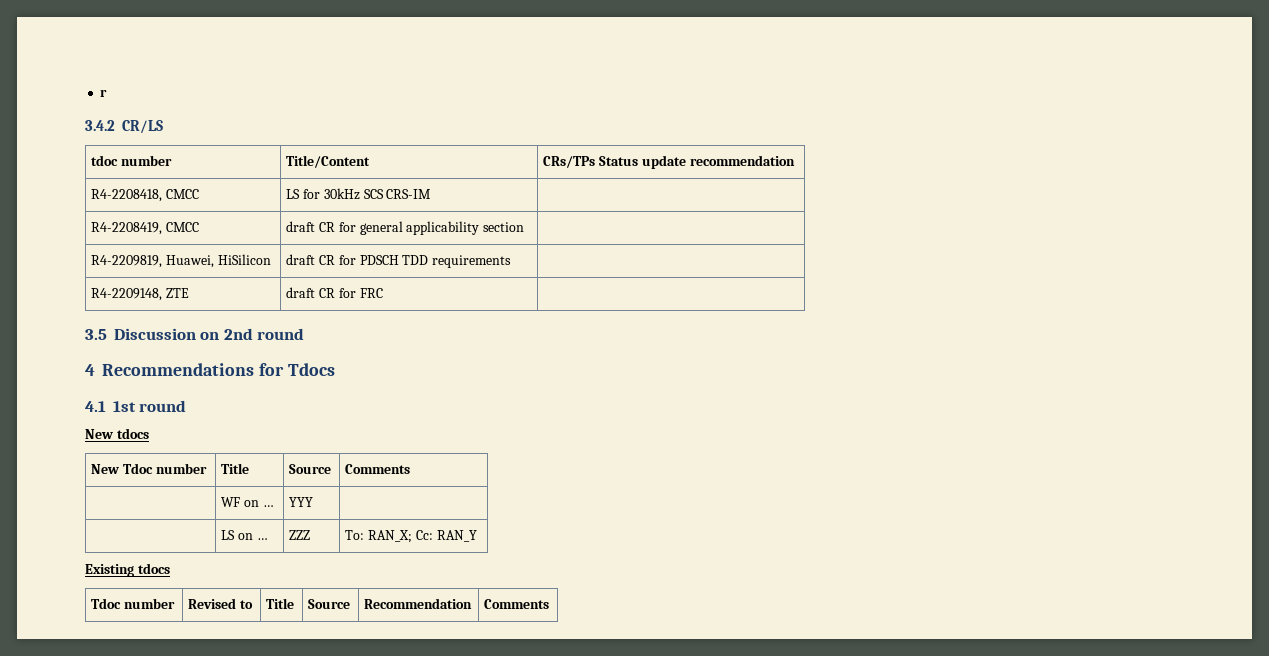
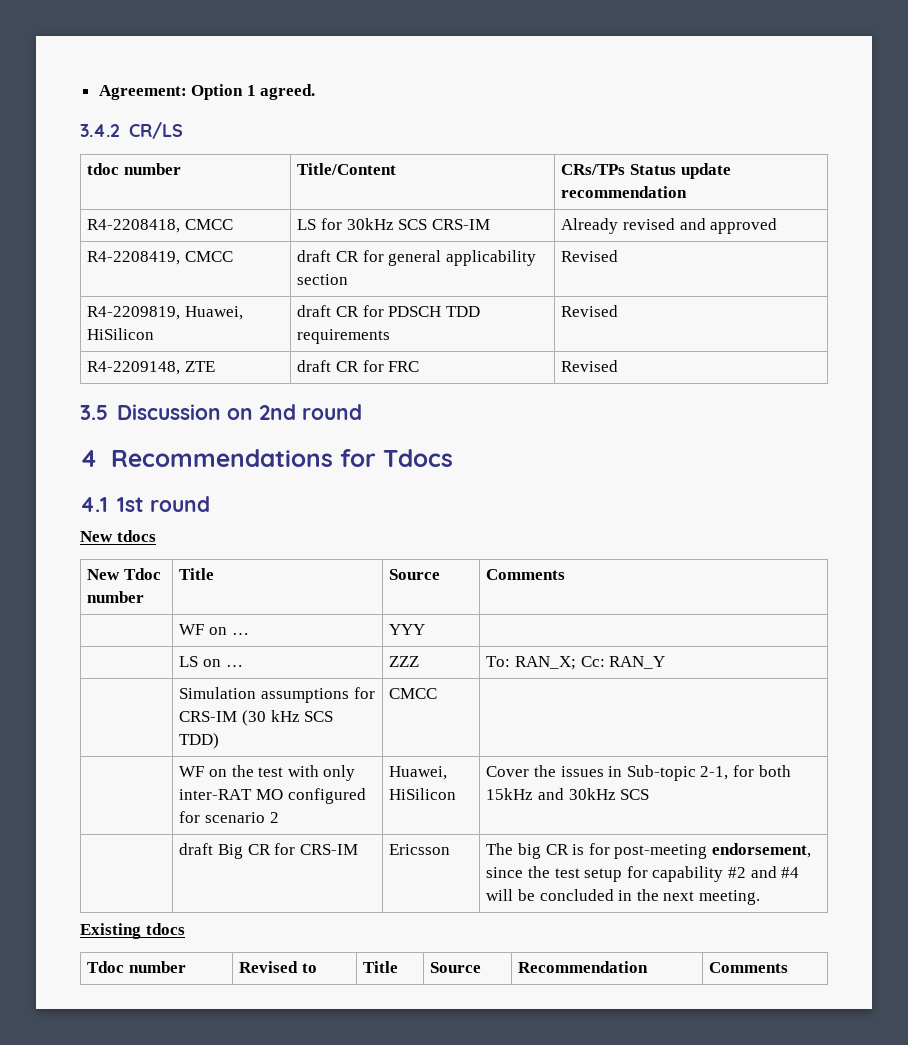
- r
+ Agreement: Option 1 agreed.
- R4-2208418, CMCC | LS for 30kHz SCS CRS-IM |
+ R4-2208418, CMCC | LS for 30kHz SCS CRS-IM | Already revised and approved
- R4-2208419, CMCC | draft CR for general applicability section |
+ R4-2208419, CMCC | draft CR for general applicability section | Revised
- R4-2209819, Huawei, HiSilicon | draft CR for PDSCH TDD requirements |
+ R4-2209819, Huawei, HiSilicon | draft CR for PDSCH TDD requirements | Revised
- R4-2209148, ZTE | draft CR for FRC |
+ R4-2209148, ZTE | draft CR for FRC | Revised
+ | Simulation assumptions for CRS-IM (30 kHz SCS TDD) | CMCC |
+ | WF on the test with only inter-RAT MO configured for scenario 2 | Huawei, HiSilicon | Cover the issues in Sub-topic 2-1, for both 15kHz and 30kHz SCS
+ | draft Big CR for CRS-IM | Ericsson | The big CR is for post-meeting endorsement, since the test setup for capability #2 and #4 will be concluded in the next meeting.

